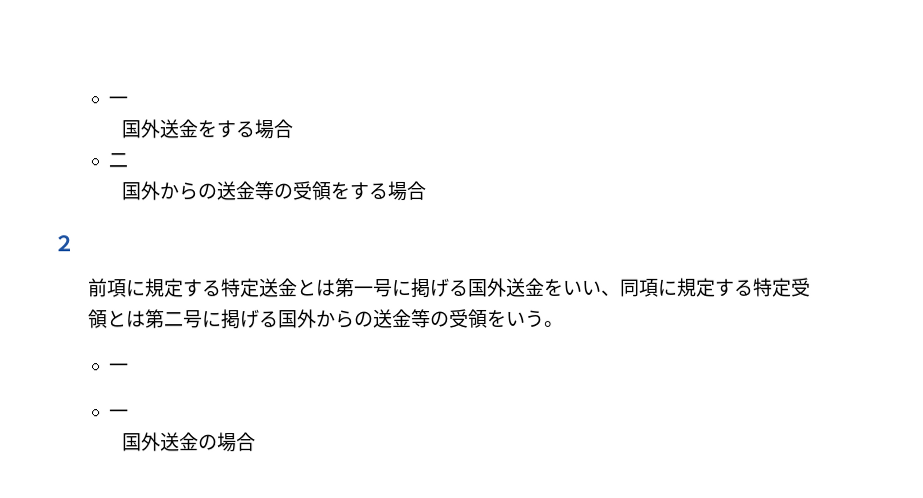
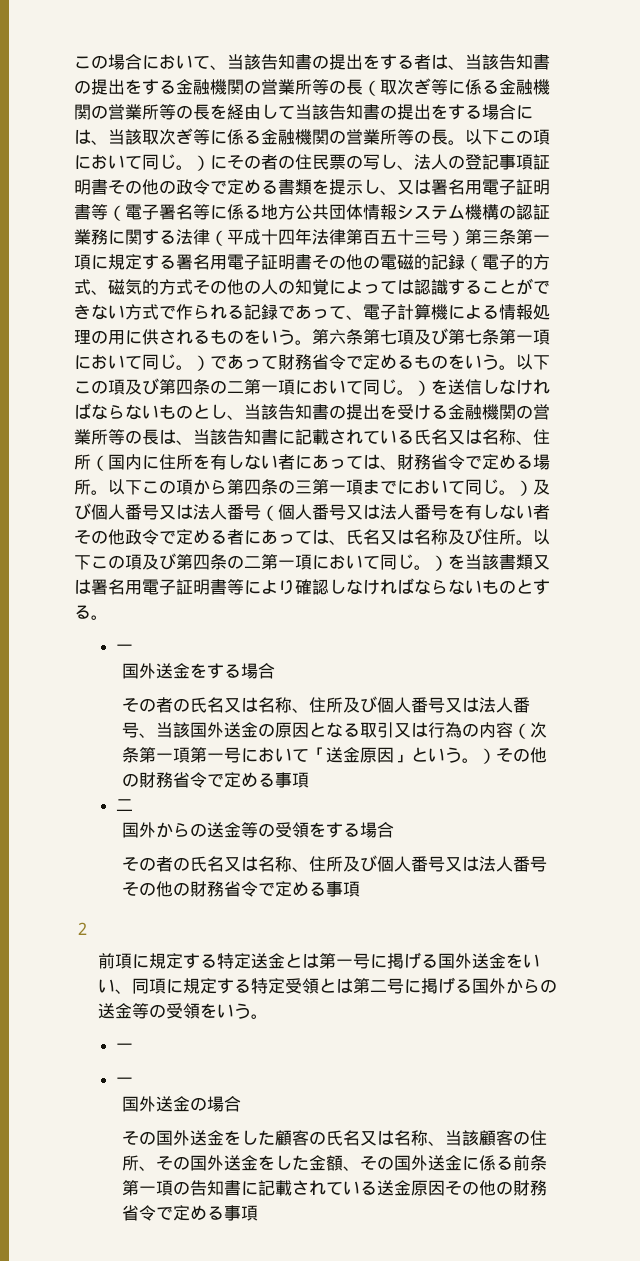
+ この場合において、当該告知書の提出をする者は、当該告知書の提出をする金融機関の営業所等の長（取次ぎ等に係る金融機関の営業所等の長を経由して当該告知書の提出をする場合には、当該取次ぎ等に係る金融機関の営業所等の長。以下この項において同じ。）にその者の住民票の写し、法人の登記事項証明書その他の政令で定める書類を提示し、又は署名用電子証明書等（電子署名等に係る地方公共団体情報システム機構の認証業務に関する法律（平成十四年法律第百五十三号）第三条第一項に規定する署名用電子証明書その他の電磁的記録（電子的方式、磁気的方式その他の人の知覚によっては認識することができない方式で作られる記録であって、電子計算機による情報処理の用に供されるものをいう。第六条第七項及び第七条第一項において同じ。）であって財務省令で定めるものをいう。以下この項及び第四条の二第一項において同じ。）を送信しなければならないものとし、当該告知書の提出を受ける金融機関の営業所等の長は、当該告知書に記載されている氏名又は名称、住所（国内に住所を有しない者にあっては、財務省令で定める場所。以下この項から第四条の三第一項までにおいて同じ。）及び個人番号又は法人番号（個人番号又は法人番号を有しない者その他政令で定める者にあっては、氏名又は名称及び住所。以下この項及び第四条の二第一項において同じ。）を当該書類又は署名用電子証明書等により確認しなければならないものとする。
+ その者の氏名又は名称、住所及び個人番号又は法人番号、当該国外送金の原因となる取引又は行為の内容（次条第一項第一号において「送金原因」という。）その他の財務省令で定める事項
+ その者の氏名又は名称、住所及び個人番号又は法人番号その他の財務省令で定める事項
+ その国外送金をした顧客の氏名又は名称、当該顧客の住所、その国外送金をした金額、その国外送金に係る前条第一項の告知書に記載されている送金原因その他の財務省令で定める事項

